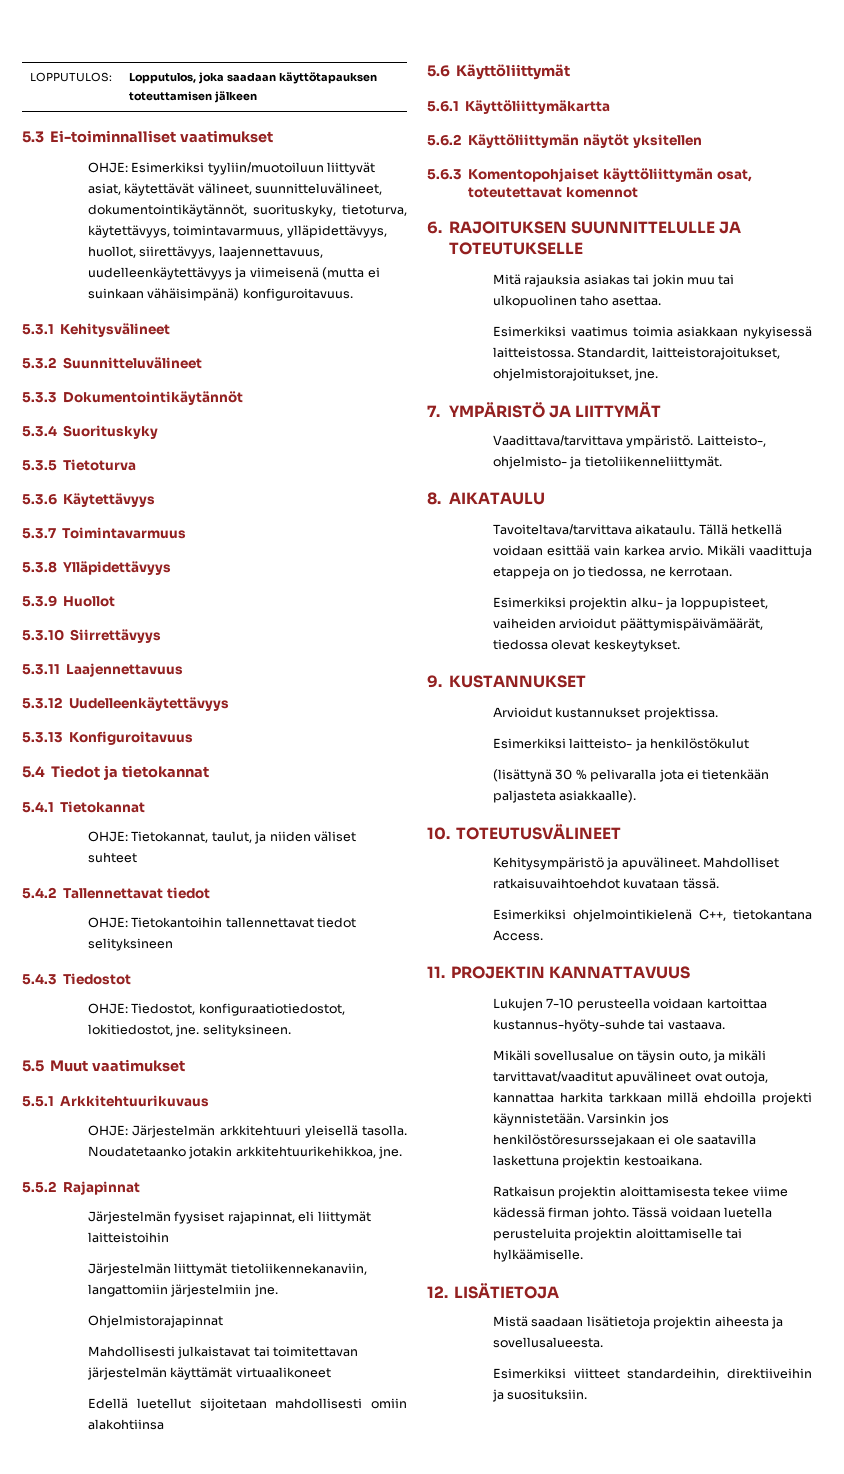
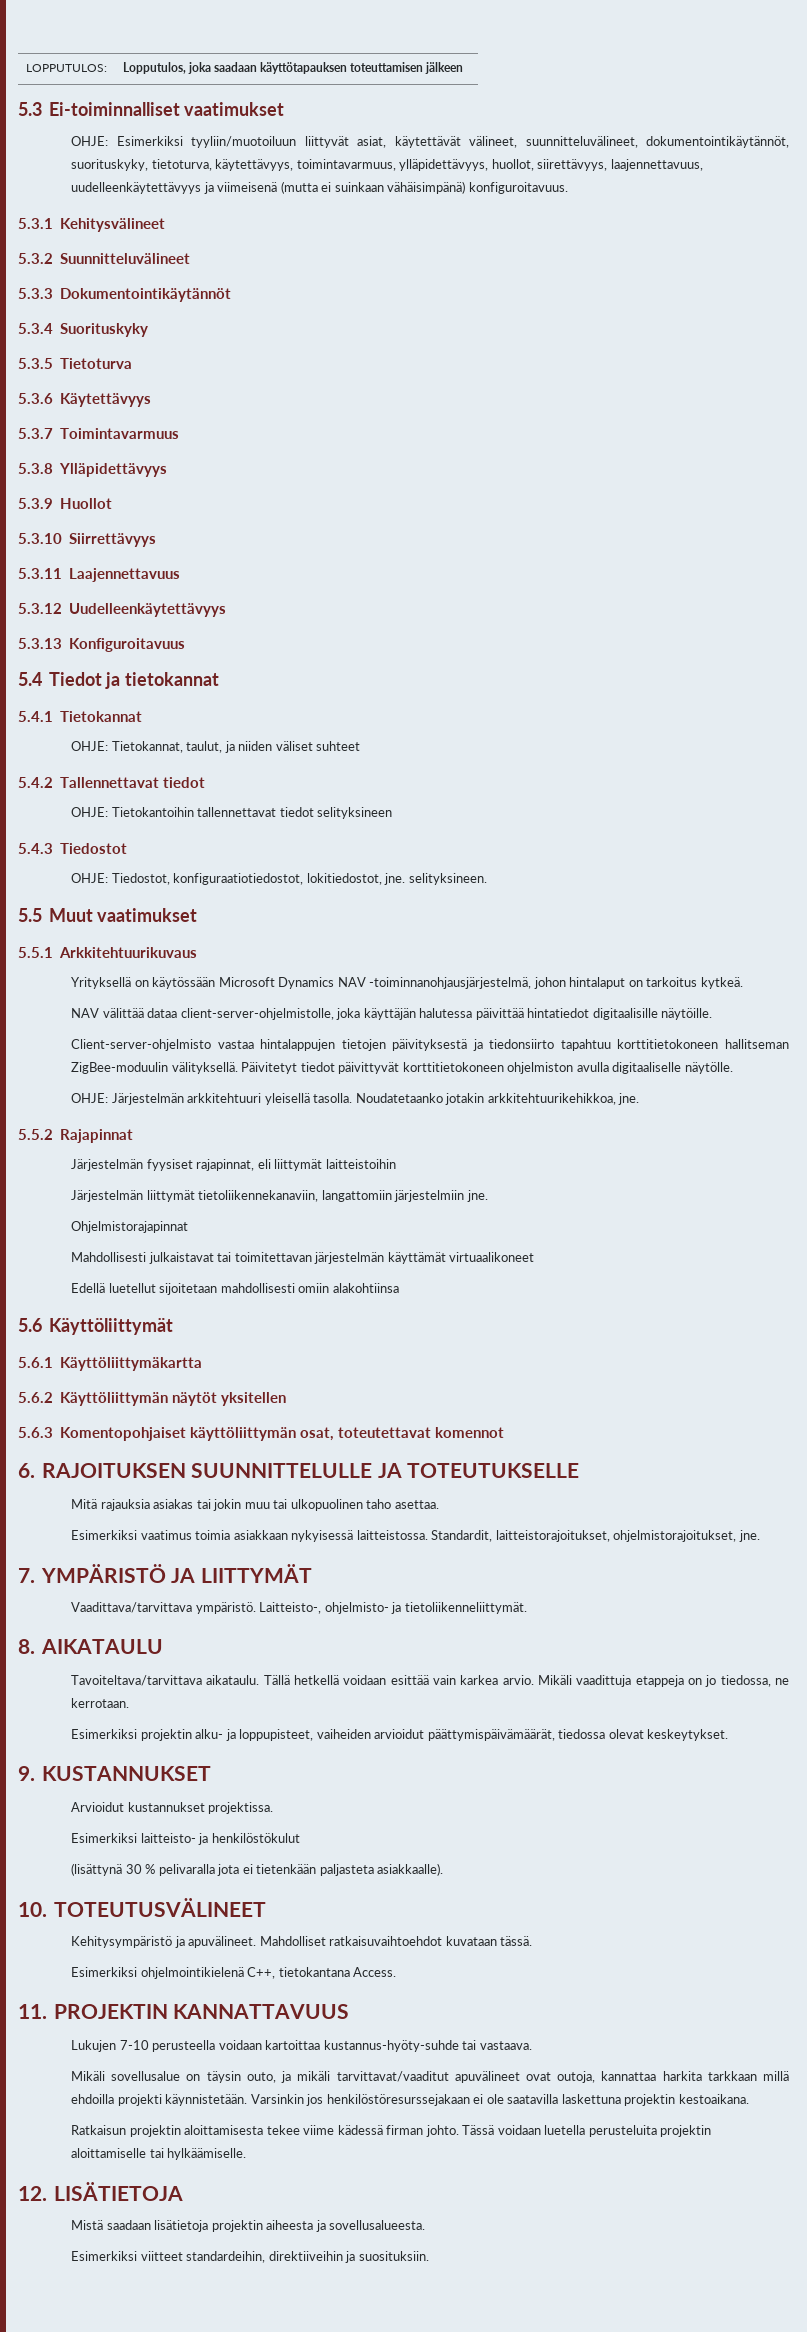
+ Yrityksellä on käytössään Microsoft Dynamics NAV -toiminnanohjausjärjestelmä, johon hintalaput on tarkoitus kytkeä.
+ NAV välittää dataa client-server-ohjelmistolle, joka käyttäjän halutessa päivittää hintatiedot digitaalisille näytöille.
+ Client-server-ohjelmisto vastaa hintalappujen tietojen päivityksestä ja tiedonsiirto tapahtuu korttitietokoneen hallitseman ZigBee-moduulin välityksellä. Päivitetyt tiedot päivittyvät korttitietokoneen ohjelmiston avulla digitaaliselle näytölle.

